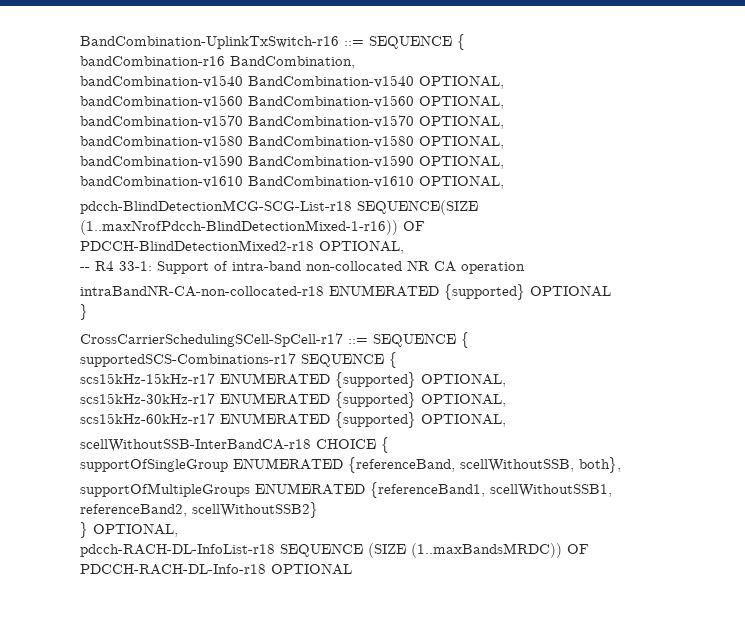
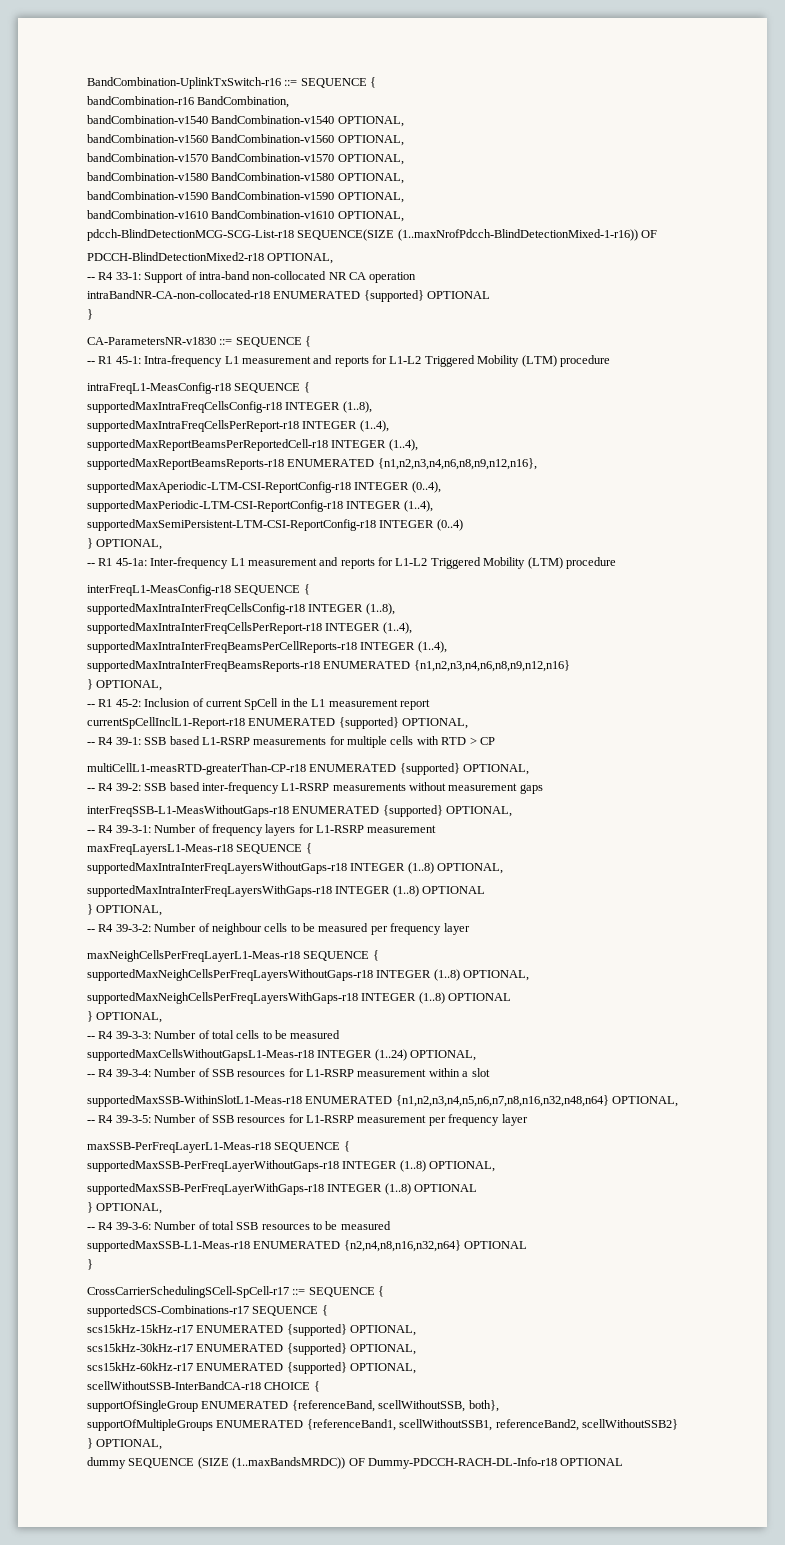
+ CA-ParametersNR-v1830 ::= SEQUENCE {
+ -- R1 45-1: Intra-frequency L1 measurement and reports for L1-L2 Triggered Mobility (LTM) procedure
+ intraFreqL1-MeasConfig-r18 SEQUENCE {
+ supportedMaxIntraFreqCellsConfig-r18 INTEGER (1..8),
+ supportedMaxIntraFreqCellsPerReport-r18 INTEGER (1..4),
+ supportedMaxReportBeamsPerReportedCell-r18 INTEGER (1..4),
+ supportedMaxReportBeamsReports-r18 ENUMERATED {n1,n2,n3,n4,n6,n8,n9,n12,n16},
+ supportedMaxAperiodic-LTM-CSI-ReportConfig-r18 INTEGER (0..4),
+ supportedMaxPeriodic-LTM-CSI-ReportConfig-r18 INTEGER (1..4),
+ supportedMaxSemiPersistent-LTM-CSI-ReportConfig-r18 INTEGER (0..4)
+ } OPTIONAL,
+ -- R1 45-1a: Inter-frequency L1 measurement and reports for L1-L2 Triggered Mobility (LTM) procedure
+ interFreqL1-MeasConfig-r18 SEQUENCE {
+ supportedMaxIntraInterFreqCellsConfig-r18 INTEGER (1..8),
+ supportedMaxIntraInterFreqCellsPerReport-r18 INTEGER (1..4),
+ supportedMaxIntraInterFreqBeamsPerCellReports-r18 INTEGER (1..4),
+ supportedMaxIntraInterFreqBeamsReports-r18 ENUMERATED {n1,n2,n3,n4,n6,n8,n9,n12,n16}
+ } OPTIONAL,
+ -- R1 45-2: Inclusion of current SpCell in the L1 measurement report
+ currentSpCellInclL1-Report-r18 ENUMERATED {supported} OPTIONAL,
+ -- R4 39-1: SSB based L1-RSRP measurements for multiple cells with RTD > CP
+ multiCellL1-measRTD-greaterThan-CP-r18 ENUMERATED {supported} OPTIONAL,
+ -- R4 39-2: SSB based inter-frequency L1-RSRP measurements without measurement gaps
+ interFreqSSB-L1-MeasWithoutGaps-r18 ENUMERATED {supported} OPTIONAL,
+ -- R4 39-3-1: Number of frequency layers for L1-RSRP measurement
+ maxFreqLayersL1-Meas-r18 SEQUENCE {
+ supportedMaxIntraInterFreqLayersWithoutGaps-r18 INTEGER (1..8) OPTIONAL,
+ supportedMaxIntraInterFreqLayersWithGaps-r18 INTEGER (1..8) OPTIONAL
+ } OPTIONAL,
+ -- R4 39-3-2: Number of neighbour cells to be measured per frequency layer
+ maxNeighCellsPerFreqLayerL1-Meas-r18 SEQUENCE {
+ supportedMaxNeighCellsPerFreqLayersWithoutGaps-r18 INTEGER (1..8) OPTIONAL,
+ supportedMaxNeighCellsPerFreqLayersWithGaps-r18 INTEGER (1..8) OPTIONAL
+ } OPTIONAL,
+ -- R4 39-3-3: Number of total cells to be measured
+ supportedMaxCellsWithoutGapsL1-Meas-r18 INTEGER (1..24) OPTIONAL,
+ -- R4 39-3-4: Number of SSB resources for L1-RSRP measurement within a slot
+ supportedMaxSSB-WithinSlotL1-Meas-r18 ENUMERATED {n1,n2,n3,n4,n5,n6,n7,n8,n16,n32,n48,n64} OPTIONAL,
+ -- R4 39-3-5: Number of SSB resources for L1-RSRP measurement per frequency layer
+ maxSSB-PerFreqLayerL1-Meas-r18 SEQUENCE {
+ supportedMaxSSB-PerFreqLayerWithoutGaps-r18 INTEGER (1..8) OPTIONAL,
+ supportedMaxSSB-PerFreqLayerWithGaps-r18 INTEGER (1..8) OPTIONAL
+ } OPTIONAL,
+ -- R4 39-3-6: Number of total SSB resources to be measured
+ supportedMaxSSB-L1-Meas-r18 ENUMERATED {n2,n4,n8,n16,n32,n64} OPTIONAL
+ }
- pdcch-RACH-DL-InfoList-r18 SEQUENCE (SIZE (1..maxBandsMRDC)) OF PDCCH-RACH-DL-Info-r18 OPTIONAL
+ dummy SEQUENCE (SIZE (1..maxBandsMRDC)) OF Dummy-PDCCH-RACH-DL-Info-r18 OPTIONAL

